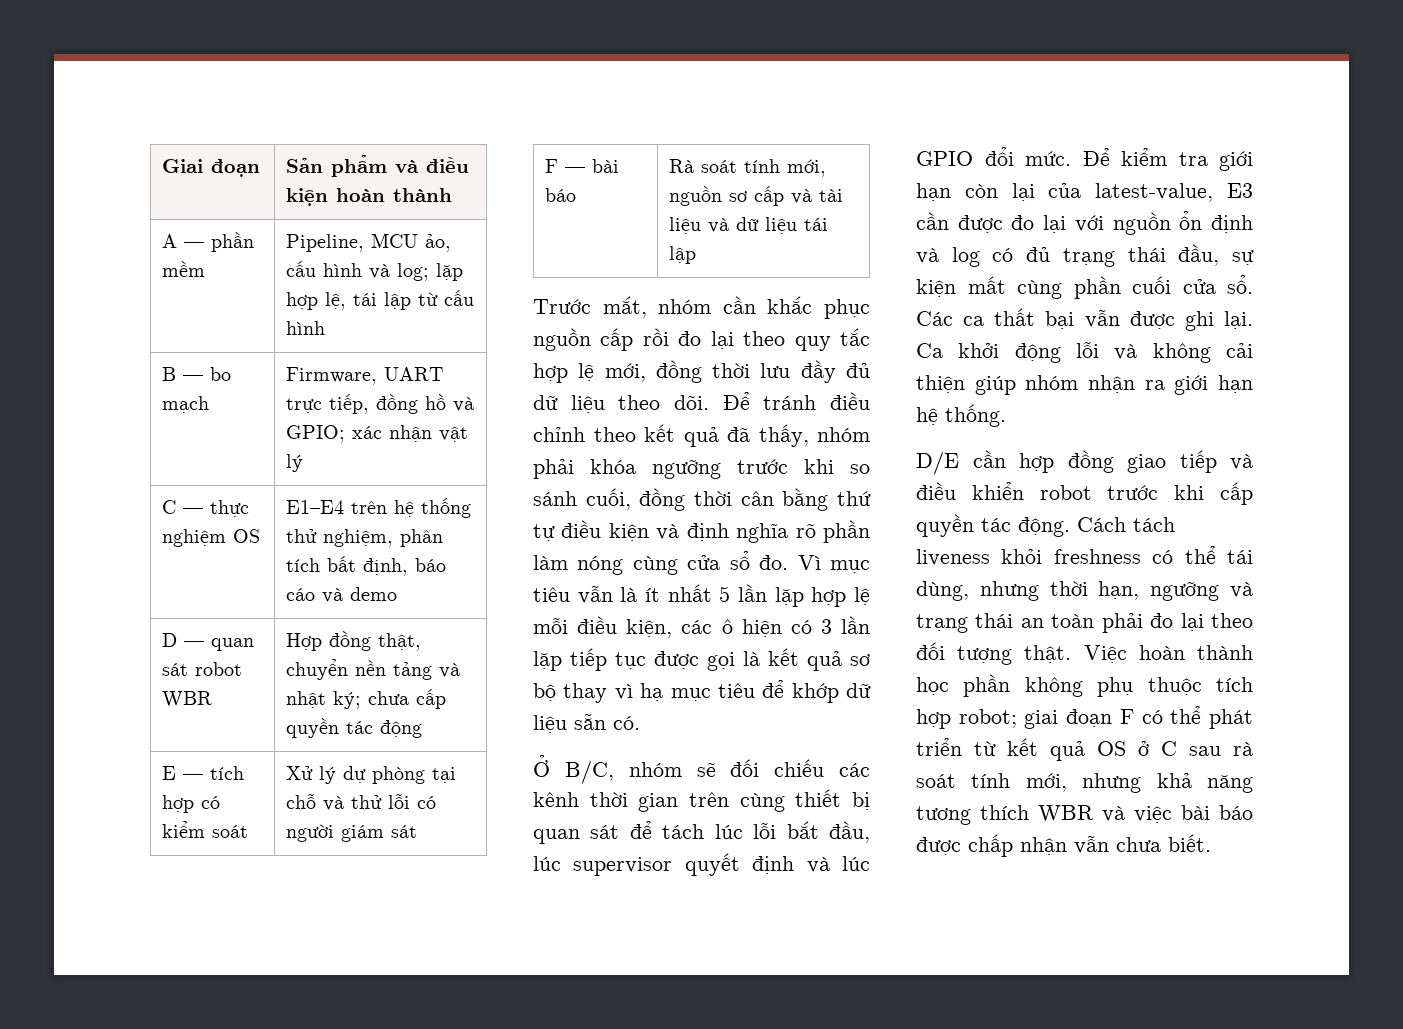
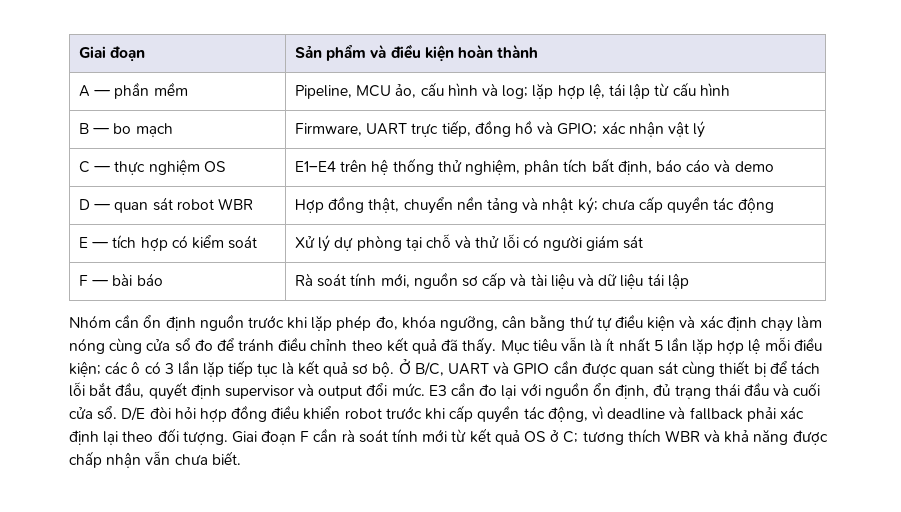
- Trước mắt, nhóm cần khắc phục nguồn cấp rồi đo lại theo quy tắc hợp lệ mới, đồng thời lưu đầy đủ dữ liệu theo dõi. Để tránh điều chỉnh theo kết quả đã thấy, nhóm phải khóa ngưỡng trước khi so sánh cuối, đồng thời cân bằng thứ tự điều kiện và định nghĩa rõ phần làm nóng cùng cửa sổ đo. Vì mục tiêu vẫn là ít nhất 5 lần lặp hợp lệ mỗi điều kiện, các ô hiện có 3 lần lặp tiếp tục được gọi là kết quả sơ bộ thay vì hạ mục tiêu để khớp dữ liệu sẵn có.
- Ở B/C, nhóm sẽ đối chiếu các kênh thời gian trên cùng thiết bị quan sát để tách lúc lỗi bắt đầu, lúc supervisor quyết định và lúc GPIO đổi mức. Để kiểm tra giới hạn còn lại của latest-value, E3 cần được đo lại với nguồn ổn định và log có đủ trạng thái đầu, sự kiện mất cùng phần cuối cửa sổ. Các ca thất bại vẫn được ghi lại. Ca khởi động lỗi và không cải thiện giúp nhóm nhận ra giới hạn hệ thống.
- D/E cần hợp đồng giao tiếp và điều khiển robot trước khi cấp quyền tác động. Cách tách liveness khỏi freshness có thể tái dùng, nhưng thời hạn, ngưỡng và trạng thái an toàn phải đo lại theo đối tượng thật. Việc hoàn thành học phần không phụ thuộc tích hợp robot; giai đoạn F có thể phát triển từ kết quả OS ở C sau rà soát tính mới, nhưng khả năng tương thích WBR và việc bài báo được chấp nhận vẫn chưa biết.
+ Nhóm cần ổn định nguồn trước khi lặp phép đo, khóa ngưỡng, cân bằng thứ tự điều kiện và xác định chạy làm nóng cùng cửa sổ đo để tránh điều chỉnh theo kết quả đã thấy. Mục tiêu vẫn là ít nhất 5 lần lặp hợp lệ mỗi điều kiện; các ô có 3 lần lặp tiếp tục là kết quả sơ bộ. Ở B/C, UART và GPIO cần được quan sát cùng thiết bị để tách lỗi bắt đầu, quyết định supervisor và output đổi mức. E3 cần đo lại với nguồn ổn định, đủ trạng thái đầu và cuối cửa sổ. D/E đòi hỏi hợp đồng điều khiển robot trước khi cấp quyền tác động, vì deadline và fallback phải xác định lại theo đối tượng. Giai đoạn F cần rà soát tính mới từ kết quả OS ở C; tương thích WBR và khả năng được chấp nhận vẫn chưa biết.

